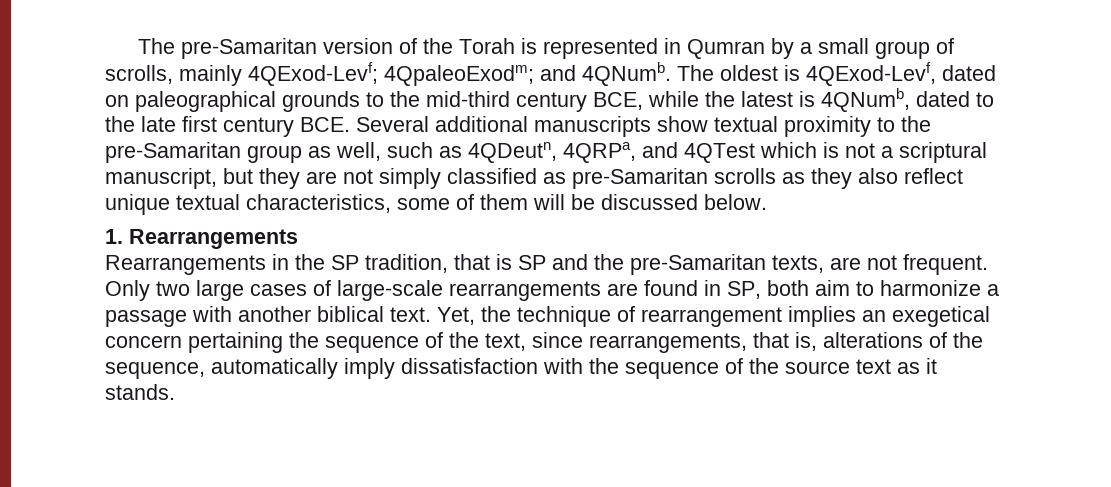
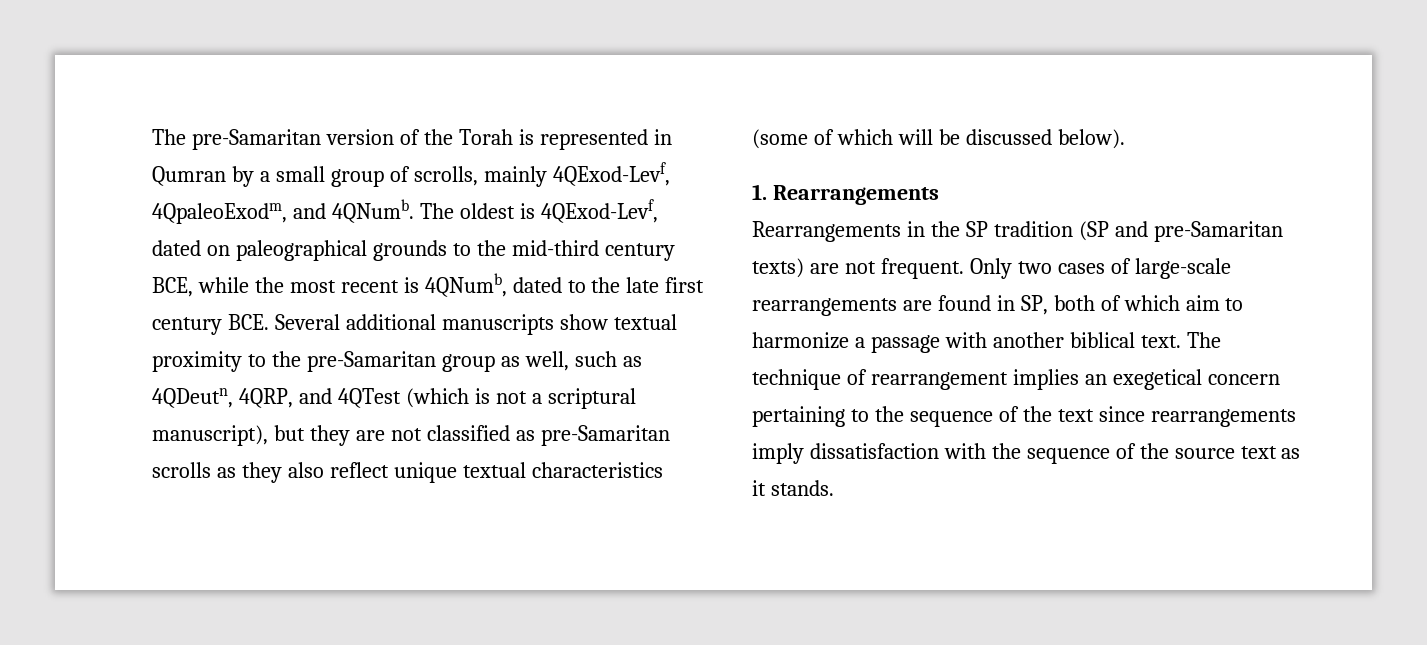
- The pre-Samaritan version of the Torah is represented in Qumran by a small group of scrolls, mainly 4QExod-Levf; 4QpaleoExodm; and 4QNumb.
+ The pre-Samaritan version of the Torah is represented in Qumran by a small group of scrolls, mainly 4QExod-Levf, 4QpaleoExodm, and 4QNumb.
- The oldest is 4QExod-Levf, dated on paleographical grounds to the mid-third century BCE, while the latest is 4QNumb, dated to the late first century BCE. Several additional manuscripts show textual proximity to the pre-Samaritan group as well, such as 4QDeutn, 4QRPa, and 4QTest which is not a scriptural manuscript, but they are not simply classified as pre-Samaritan scrolls as they also reflect unique textual characteristics, some of them will be discussed below.
+ The oldest is 4QExod-Levf, dated on paleographical grounds to the mid-third century BCE, while the most recent is 4QNumb, dated to the late first century BCE. Several additional manuscripts show textual proximity to the pre-Samaritan group as well, such as 4QDeutn, 4QRP, and 4QTest (which is not a scriptural manuscript), but they are not classified as pre-Samaritan scrolls as they also reflect unique textual characteristics (some of which will be discussed below).
- Rearrangements in the SP tradition, that is SP and the pre-Samaritan texts, are not frequent.
+ Rearrangements in the SP tradition (SP and pre-Samaritan texts) are not frequent.
- Only two large cases of large-scale rearrangements are found in SP, both aim to harmonize a passage with another biblical text.
+ Only two cases of large-scale rearrangements are found in SP, both of which aim to harmonize a passage with another biblical text.
- Yet, the technique of rearrangement implies an exegetical concern pertaining the sequence of the text, since rearrangements, that is, alterations of the sequence, automatically imply dissatisfaction with the sequence of the source text as it stands.
+ The technique of rearrangement implies an exegetical concern pertaining to the sequence of the text since rearrangements imply dissatisfaction with the sequence of the source text as it stands.

